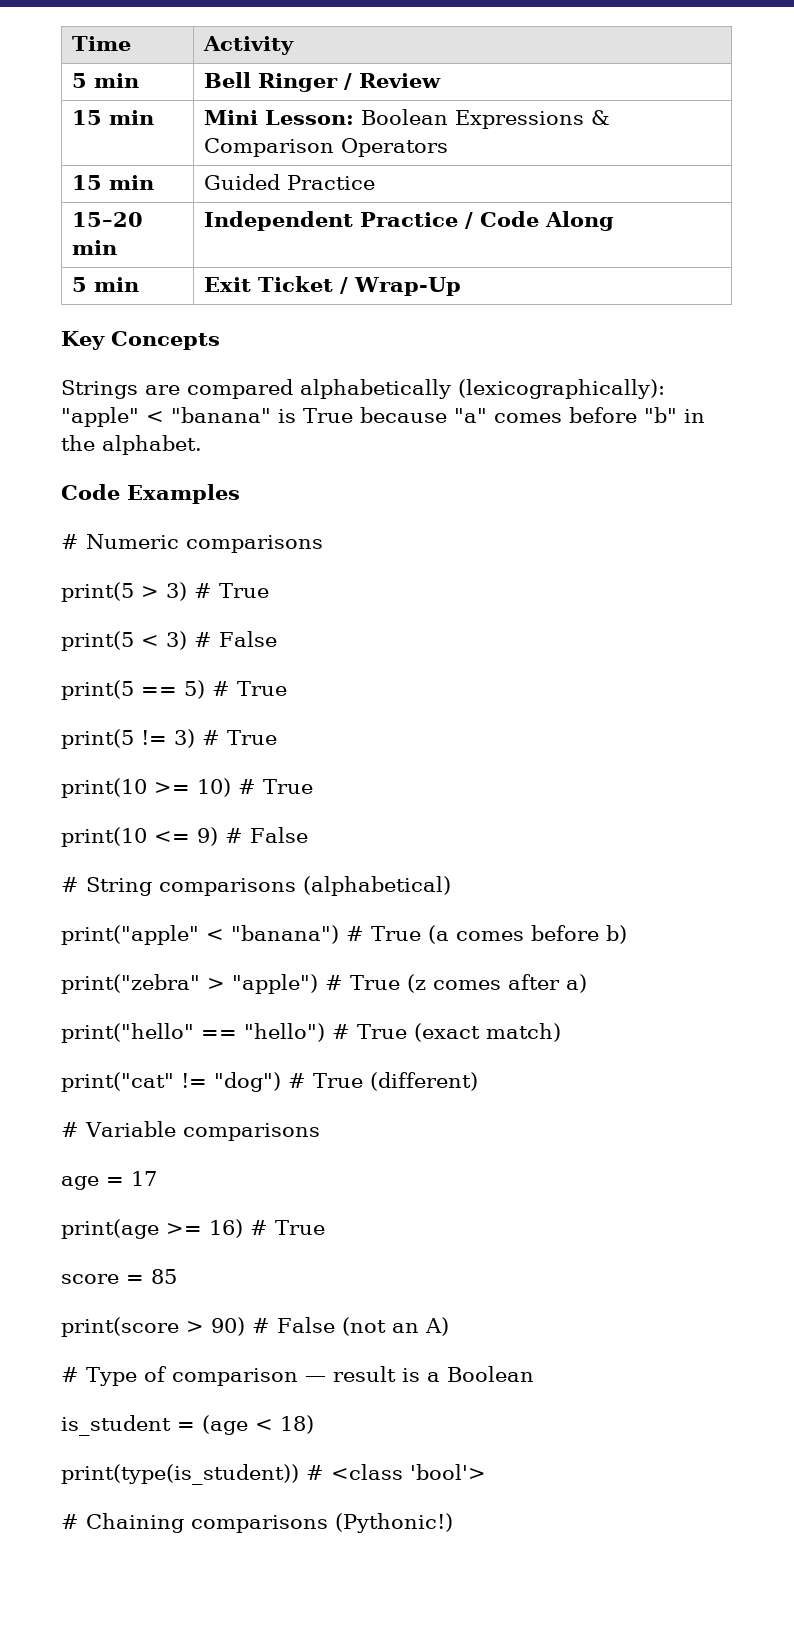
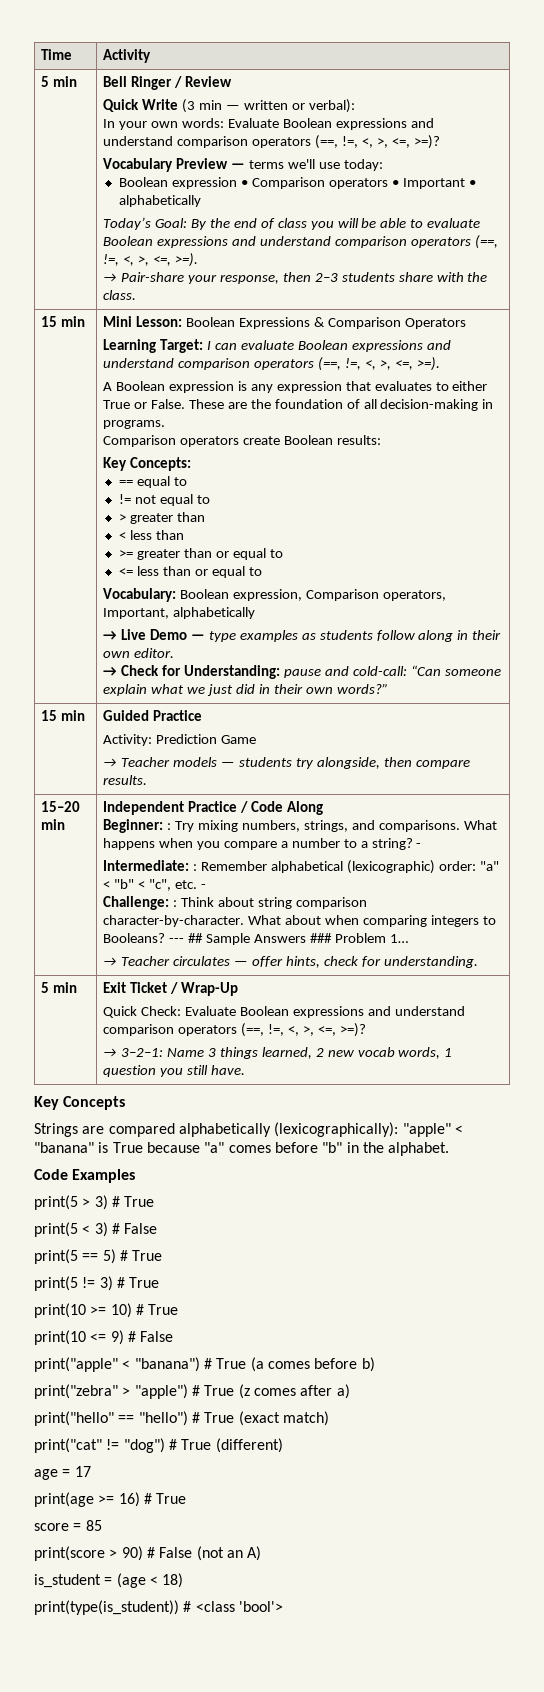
+ Quick Write (3 min — written or verbal):
+ In your own words: Evaluate Boolean expressions and understand comparison operators (==, !=, <, >, <=, >=)?
+ Vocabulary Preview — terms we'll use today:
+ Boolean expression • Comparison operators • Important • alphabetically
+ Today’s Goal: By the end of class you will be able to evaluate Boolean expressions and understand comparison operators (==, !=, <, >, <=, >=).
+ → Pair-share your response, then 2–3 students share with the class.
+ Learning Target: I can evaluate Boolean expressions and understand comparison operators (==, !=, <, >, <=, >=).
+ A Boolean expression is any expression that evaluates to either True or False. These are the foundation of all decision-making in programs.
+ Comparison operators create Boolean results:
+ Key Concepts:
+ == equal to
+ != not equal to
+ > greater than
+ < less than
+ >= greater than or equal to
+ <= less than or equal to
+ Vocabulary: Boolean expression, Comparison operators, Important, alphabetically
+ → Live Demo — type examples as students follow along in their own editor.
+ → Check for Understanding: pause and cold-call: “Can someone explain what we just did in their own words?”
  15 min | Guided Practice
+ Activity: Prediction Game
+ → Teacher models — students try alongside, then compare results.
+ Beginner: : Try mixing numbers, strings, and comparisons. What happens when you compare a number to a string? -
+ Intermediate: : Remember alphabetical (lexicographic) order: "a" < "b" < "c", etc. -
+ Challenge: : Think about string comparison character-by-character. What about when comparing integers to Booleans? --- ## Sample Answers ### Problem 1…
+ → Teacher circulates — offer hints, check for understanding.
  5 min | Exit Ticket / Wrap-Up
+ Quick Check: Evaluate Boolean expressions and understand comparison operators (==, !=, <, >, <=, >=)?
+ → 3–2–1: Name 3 things learned, 2 new vocab words, 1 question you still have.
- # Numeric comparisons
- # String comparisons (alphabetical)
- # Variable comparisons
- # Type of comparison — result is a Boolean
- # Chaining comparisons (Pythonic!)

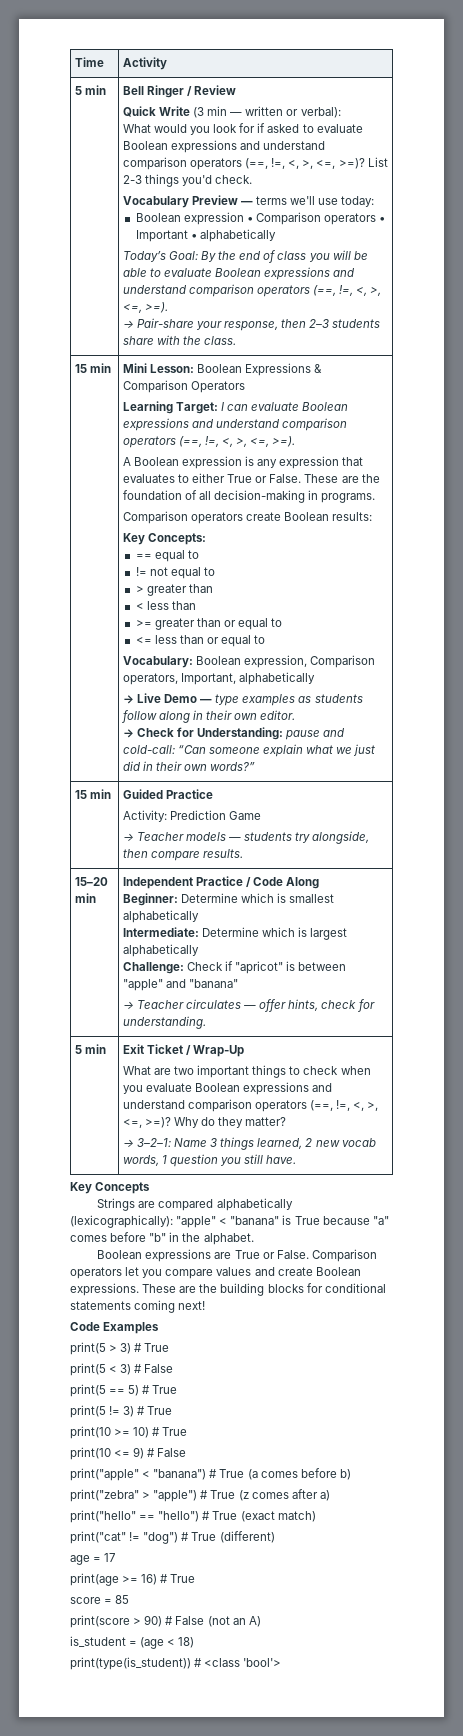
- In your own words: Evaluate Boolean expressions and understand comparison operators (==, !=, <, >, <=, >=)?
+ What would you look for if asked to evaluate Boolean expressions and understand comparison operators (==, !=, <, >, <=, >=)? List 2-3 things you'd check.
- Beginner: : Try mixing numbers, strings, and comparisons. What happens when you compare a number to a string? -
- Intermediate: : Remember alphabetical (lexicographic) order: "a" < "b" < "c", etc. -
- Challenge: : Think about string comparison character-by-character. What about when comparing integers to Booleans? --- ## Sample Answers ### Problem 1…
+ Beginner: Determine which is smallest alphabetically
+ Intermediate: Determine which is largest alphabetically
+ Challenge: Check if "apricot" is between "apple" and "banana"
- Quick Check: Evaluate Boolean expressions and understand comparison operators (==, !=, <, >, <=, >=)?
+ What are two important things to check when you evaluate Boolean expressions and understand comparison operators (==, !=, <, >, <=, >=)? Why do they matter?
+ Boolean expressions are True or False. Comparison operators let you compare values and create Boolean expressions. These are the building blocks for conditional statements coming next!

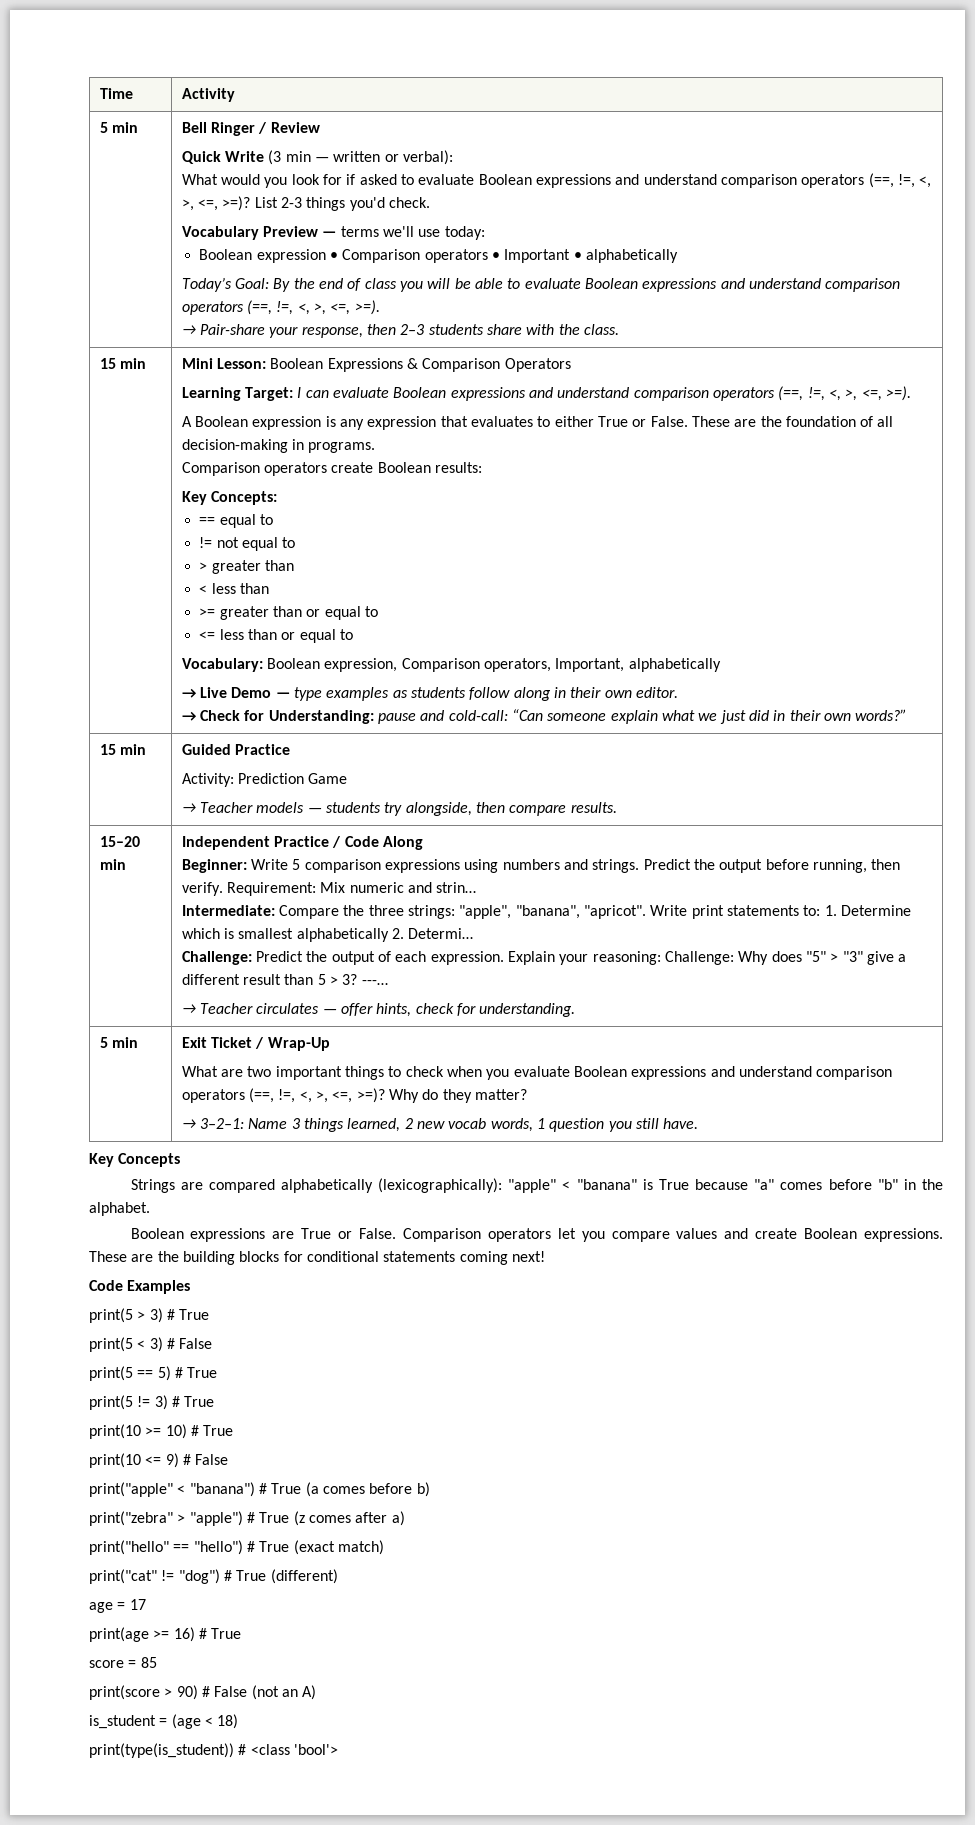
- Beginner: Determine which is smallest alphabetically
- Intermediate: Determine which is largest alphabetically
- Challenge: Check if "apricot" is between "apple" and "banana"
+ Beginner: Write 5 comparison expressions using numbers and strings. Predict the output before running, then verify. Requirement: Mix numeric and strin…
+ Intermediate: Compare the three strings: "apple", "banana", "apricot". Write print statements to: 1. Determine which is smallest alphabetically 2. Determi…
+ Challenge: Predict the output of each expression. Explain your reasoning: Challenge: Why does "5" > "3" give a different result than 5 > 3? ---…

